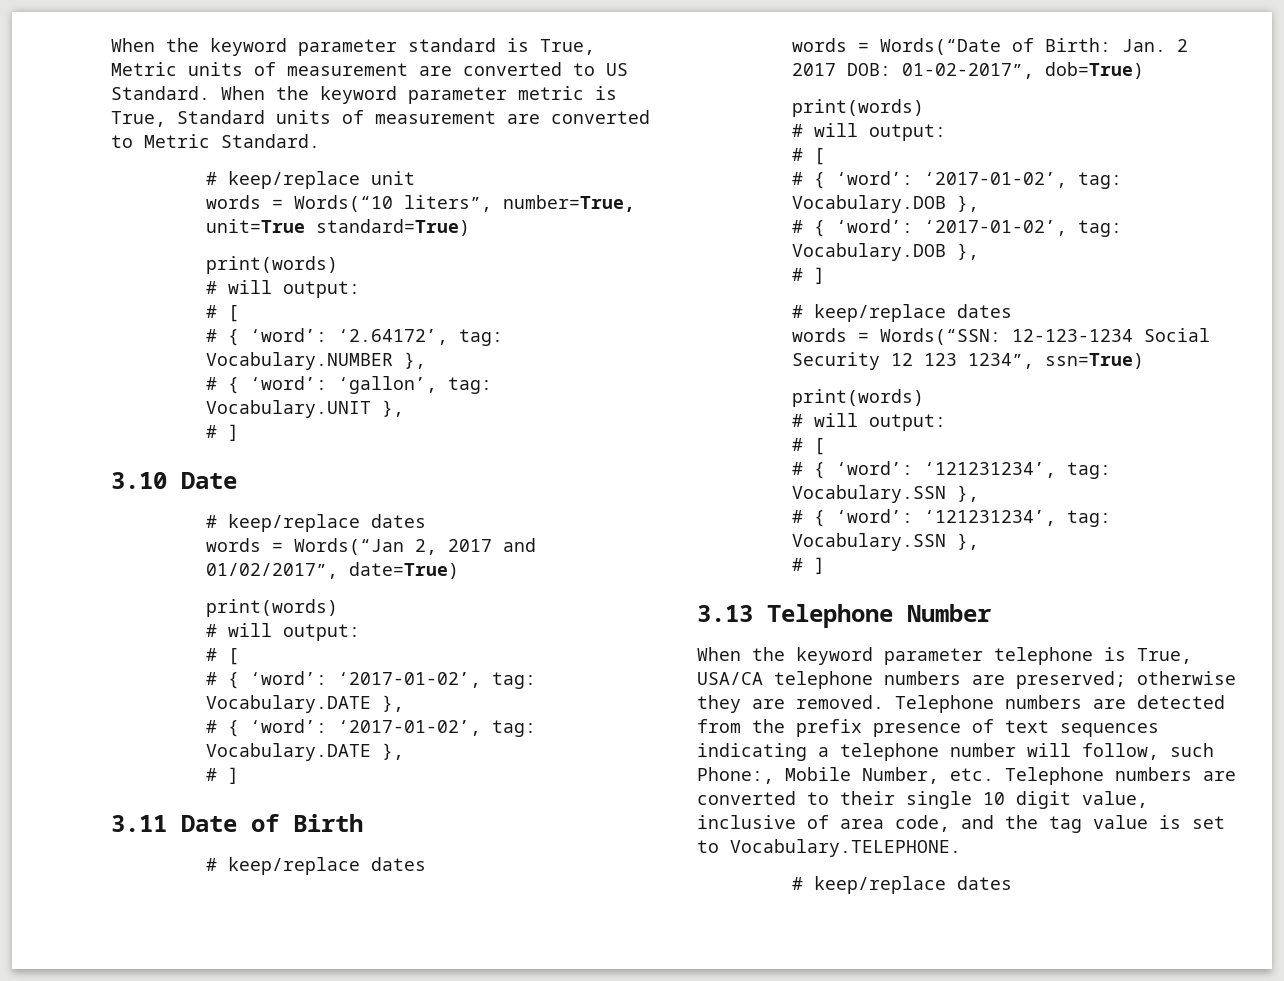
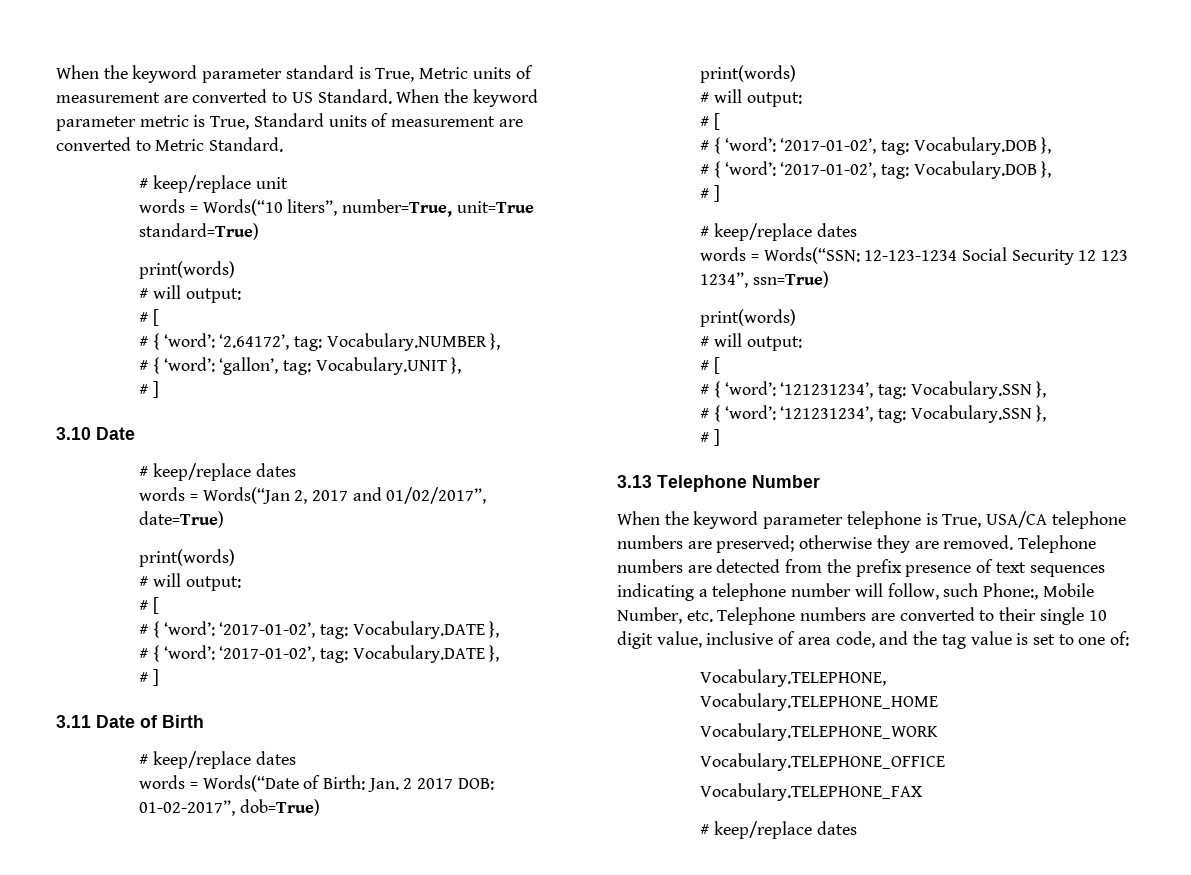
- Telephone numbers are detected from the prefix presence of text sequences indicating a telephone number will follow, such Phone:, Mobile Number, etc. Telephone numbers are converted to their single 10 digit value, inclusive of area code, and the tag value is set to Vocabulary.TELEPHONE.
+ Telephone numbers are detected from the prefix presence of text sequences indicating a telephone number will follow, such Phone:, Mobile Number, etc. Telephone numbers are converted to their single 10 digit value, inclusive of area code, and the tag value is set to one of:
+ Vocabulary.TELEPHONE,
+ Vocabulary.TELEPHONE_HOME
+ Vocabulary.TELEPHONE_WORK
+ Vocabulary.TELEPHONE_OFFICE
+ Vocabulary.TELEPHONE_FAX

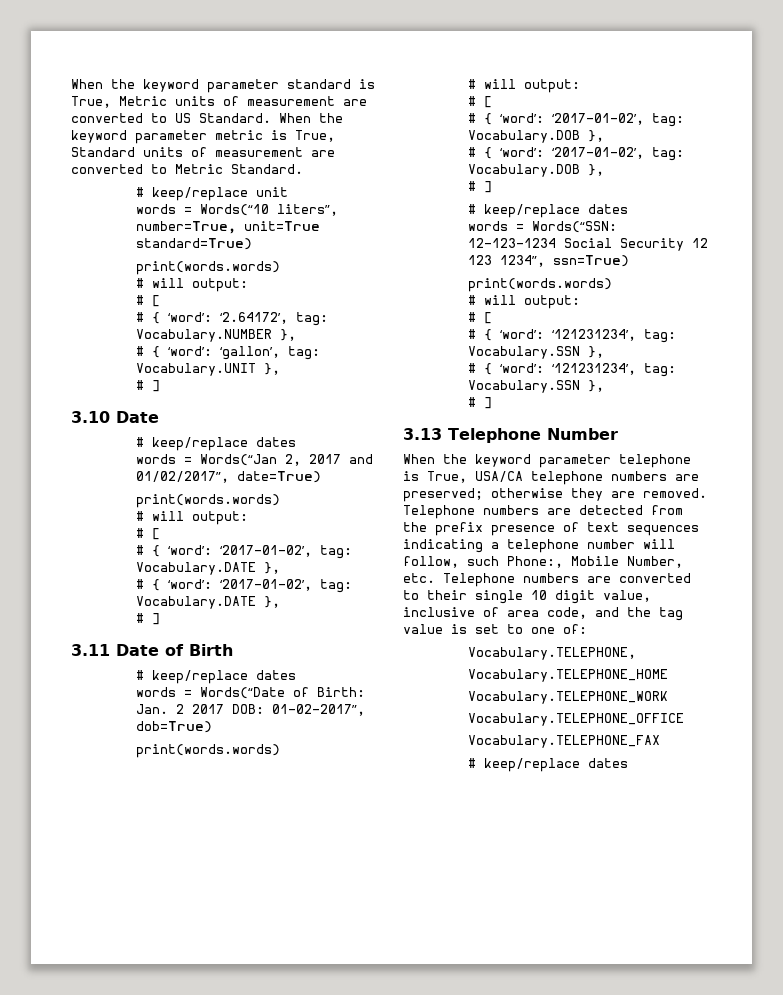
  words = Words(“10 liters”, number=True, unit=True standard=True)
- print(words)
+ print(words.words)
  words = Words(“Jan 2, 2017 and 01/02/2017”, date=True)
- print(words)
+ print(words.words)
  words = Words(“Date of Birth: Jan. 2 2017 DOB: 01-02-2017”, dob=True)
- print(words)
+ print(words.words)
  words = Words(“SSN: 12-123-1234 Social Security 12 123 1234”, ssn=True)
- print(words)
+ print(words.words)

